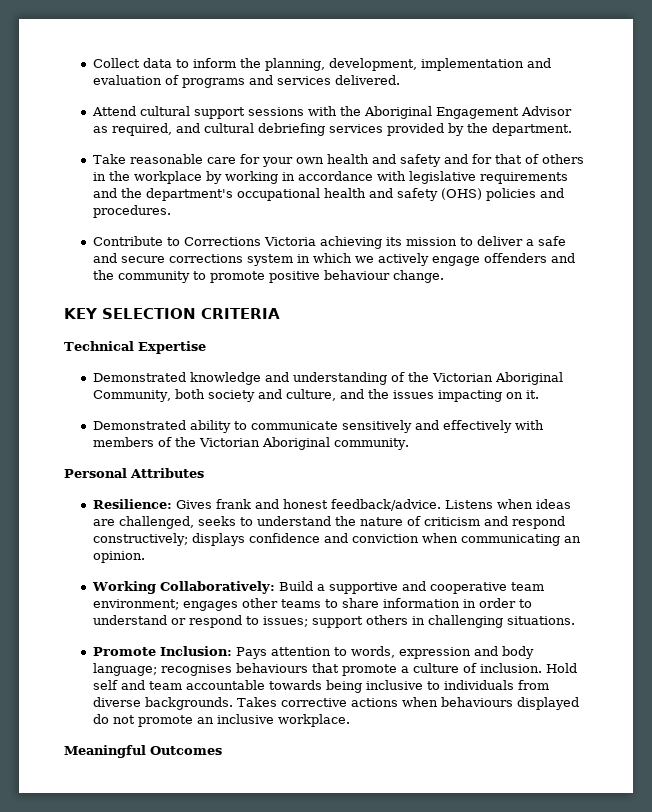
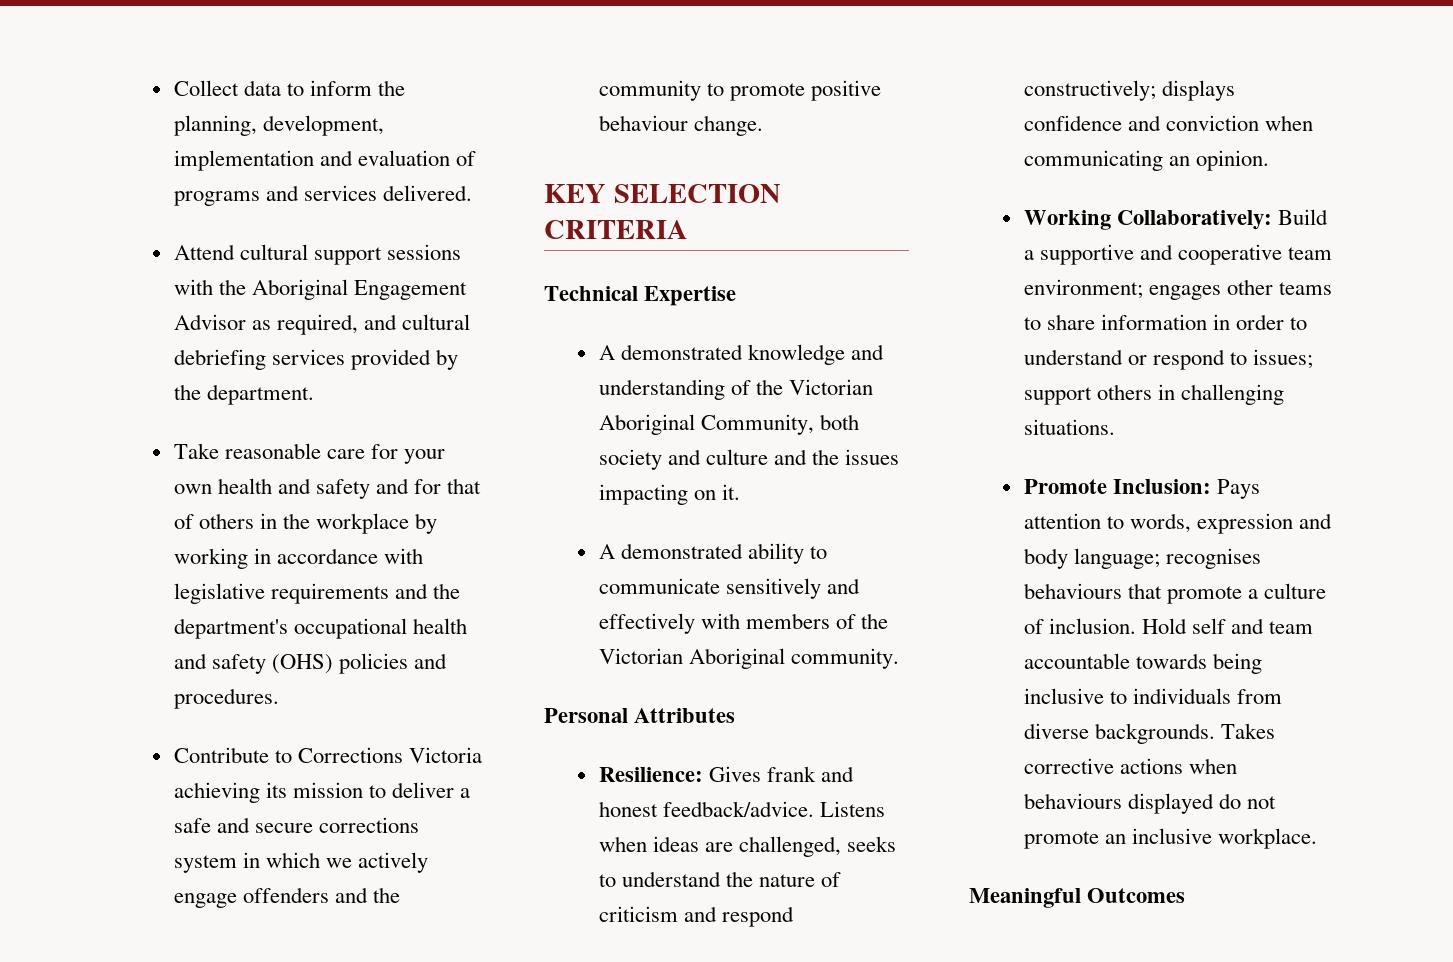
- Demonstrated knowledge and understanding of the Victorian Aboriginal Community, both society and culture, and the issues impacting on it.
+ A demonstrated knowledge and understanding of the Victorian Aboriginal Community, both society and culture and the issues impacting on it.
- Demonstrated ability to communicate sensitively and effectively with members of the Victorian Aboriginal community.
+ A demonstrated ability to communicate sensitively and effectively with members of the Victorian Aboriginal community.

